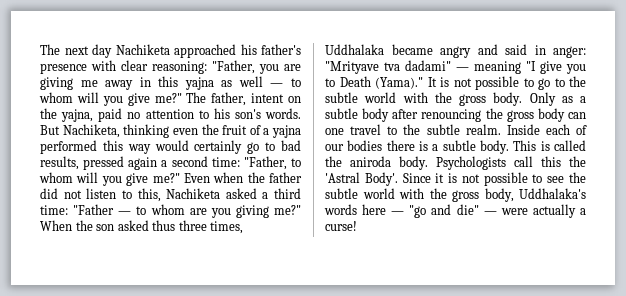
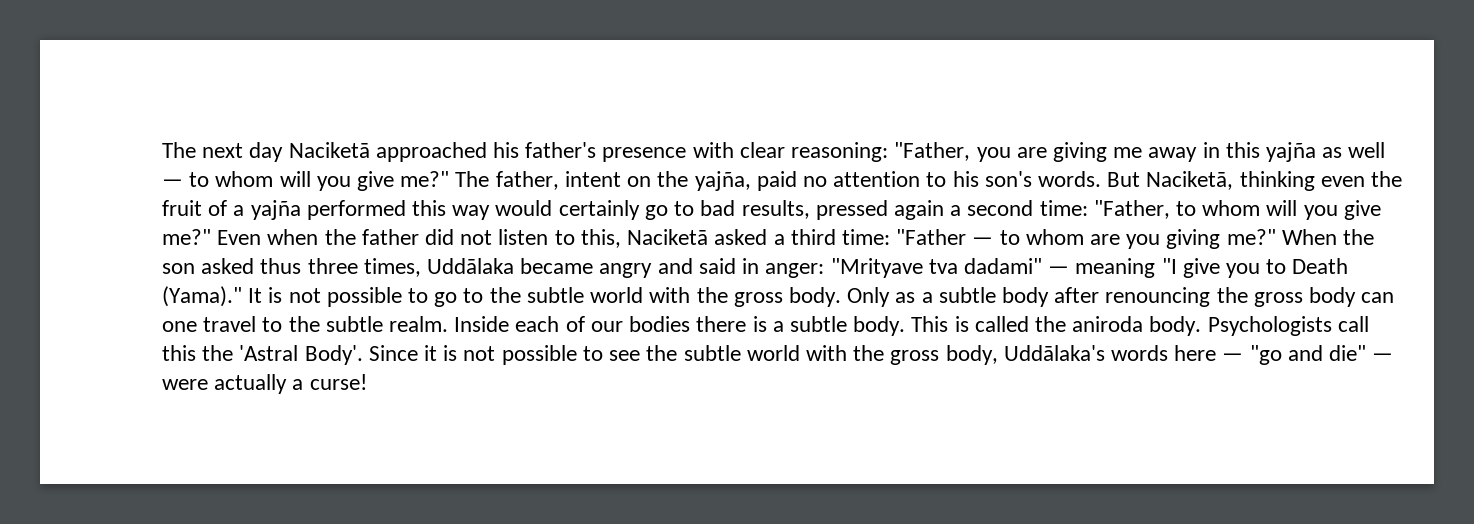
- The next day Nachiketa approached his father's presence with clear reasoning: "Father, you are giving me away in this yajna as well — to whom will you give me?"
+ The next day Naciketā approached his father's presence with clear reasoning: "Father, you are giving me away in this yajña as well — to whom will you give me?"
- The father, intent on the yajna, paid no attention to his son's words.
+ The father, intent on the yajña, paid no attention to his son's words.
- But Nachiketa, thinking even the fruit of a yajna performed this way would certainly go to bad results, pressed again a second time: "Father, to whom will you give me?"
+ But Naciketā, thinking even the fruit of a yajña performed this way would certainly go to bad results, pressed again a second time: "Father, to whom will you give me?"
- Even when the father did not listen to this, Nachiketa asked a third time: "Father — to whom are you giving me?"
+ Even when the father did not listen to this, Naciketā asked a third time: "Father — to whom are you giving me?"
- When the son asked thus three times, Uddhalaka became angry and said in anger: "Mrityave tva dadami" — meaning "I give you to Death (Yama)."
+ When the son asked thus three times, Uddālaka became angry and said in anger: "Mrityave tva dadami" — meaning "I give you to Death (Yama)."
- Since it is not possible to see the subtle world with the gross body, Uddhalaka's words here — "go and die" — were actually a curse!
+ Since it is not possible to see the subtle world with the gross body, Uddālaka's words here — "go and die" — were actually a curse!

